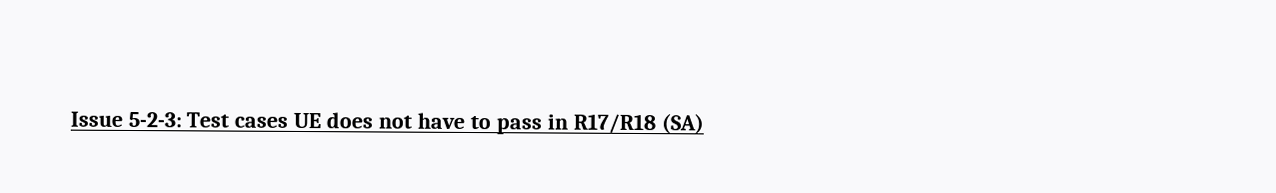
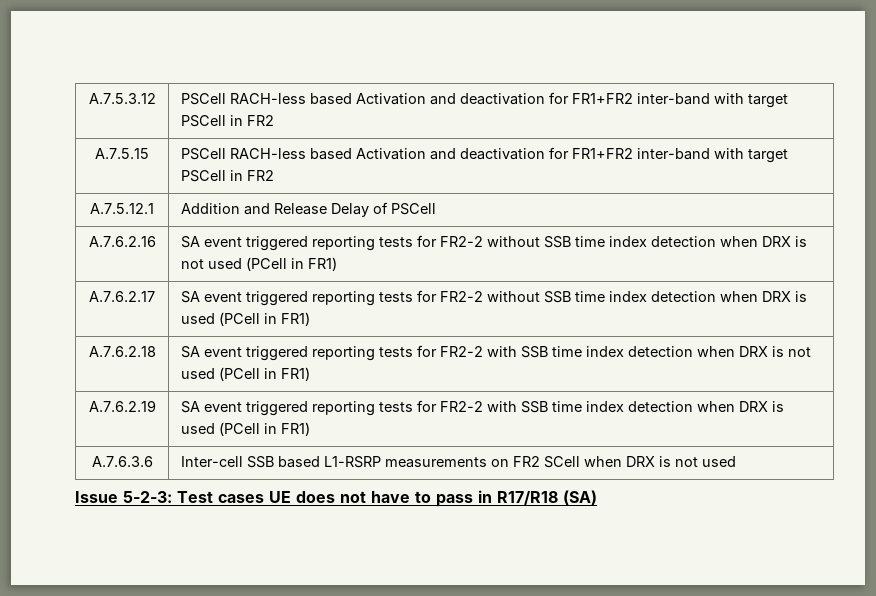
+ A.7.5.3.12 | PSCell RACH-less based Activation and deactivation for FR1+FR2 inter-band with target PSCell in FR2
+ A.7.5.15 | PSCell RACH-less based Activation and deactivation for FR1+FR2 inter-band with target PSCell in FR2
+ A.7.5.12.1 | Addition and Release Delay of PSCell
+ A.7.6.2.16 | SA event triggered reporting tests for FR2-2 without SSB time index detection when DRX is not used (PCell in FR1)
+ A.7.6.2.17 | SA event triggered reporting tests for FR2-2 without SSB time index detection when DRX is used (PCell in FR1)
+ A.7.6.2.18 | SA event triggered reporting tests for FR2-2 with SSB time index detection when DRX is not used (PCell in FR1)
+ A.7.6.2.19 | SA event triggered reporting tests for FR2-2 with SSB time index detection when DRX is used (PCell in FR1)
+ A.7.6.3.6 | Inter-cell SSB based L1-RSRP measurements on FR2 SCell when DRX is not used

